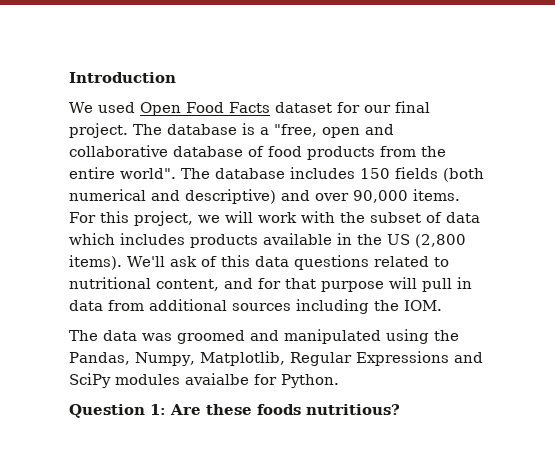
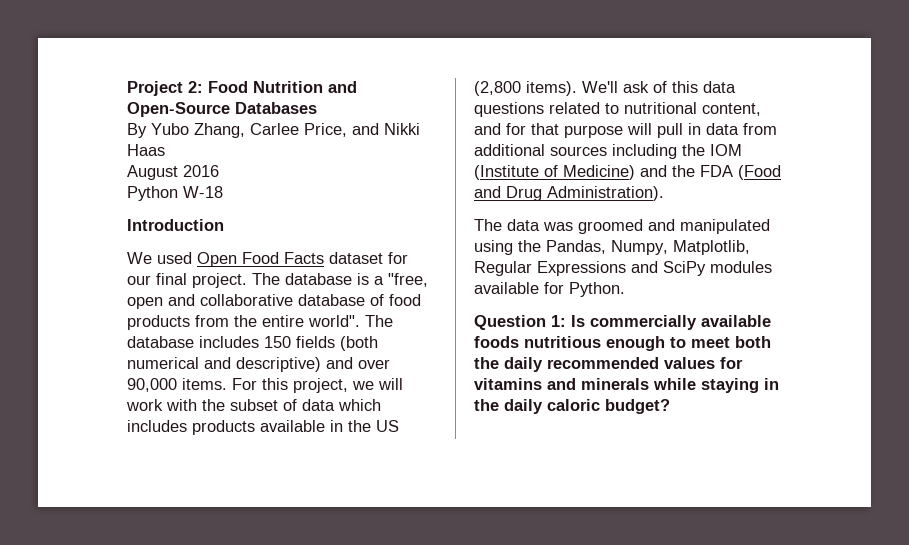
+ Project 2: Food Nutrition and Open-Source Databases
+ By Yubo Zhang, Carlee Price, and Nikki Haas
+ August 2016
+ Python W-18
- We'll ask of this data questions related to nutritional content, and for that purpose will pull in data from additional sources including the IOM.
+ We'll ask of this data questions related to nutritional content, and for that purpose will pull in data from additional sources including the IOM (Institute of Medicine) and the FDA (Food and Drug Administration).
- The data was groomed and manipulated using the Pandas, Numpy, Matplotlib, Regular Expressions and SciPy modules avaialbe for Python.
+ The data was groomed and manipulated using the Pandas, Numpy, Matplotlib, Regular Expressions and SciPy modules available for Python.
- Question 1: Are these foods nutritious?
+ Question 1: Is commercially available foods nutritious enough to meet both the daily recommended values for vitamins and minerals while staying in the daily caloric budget?

